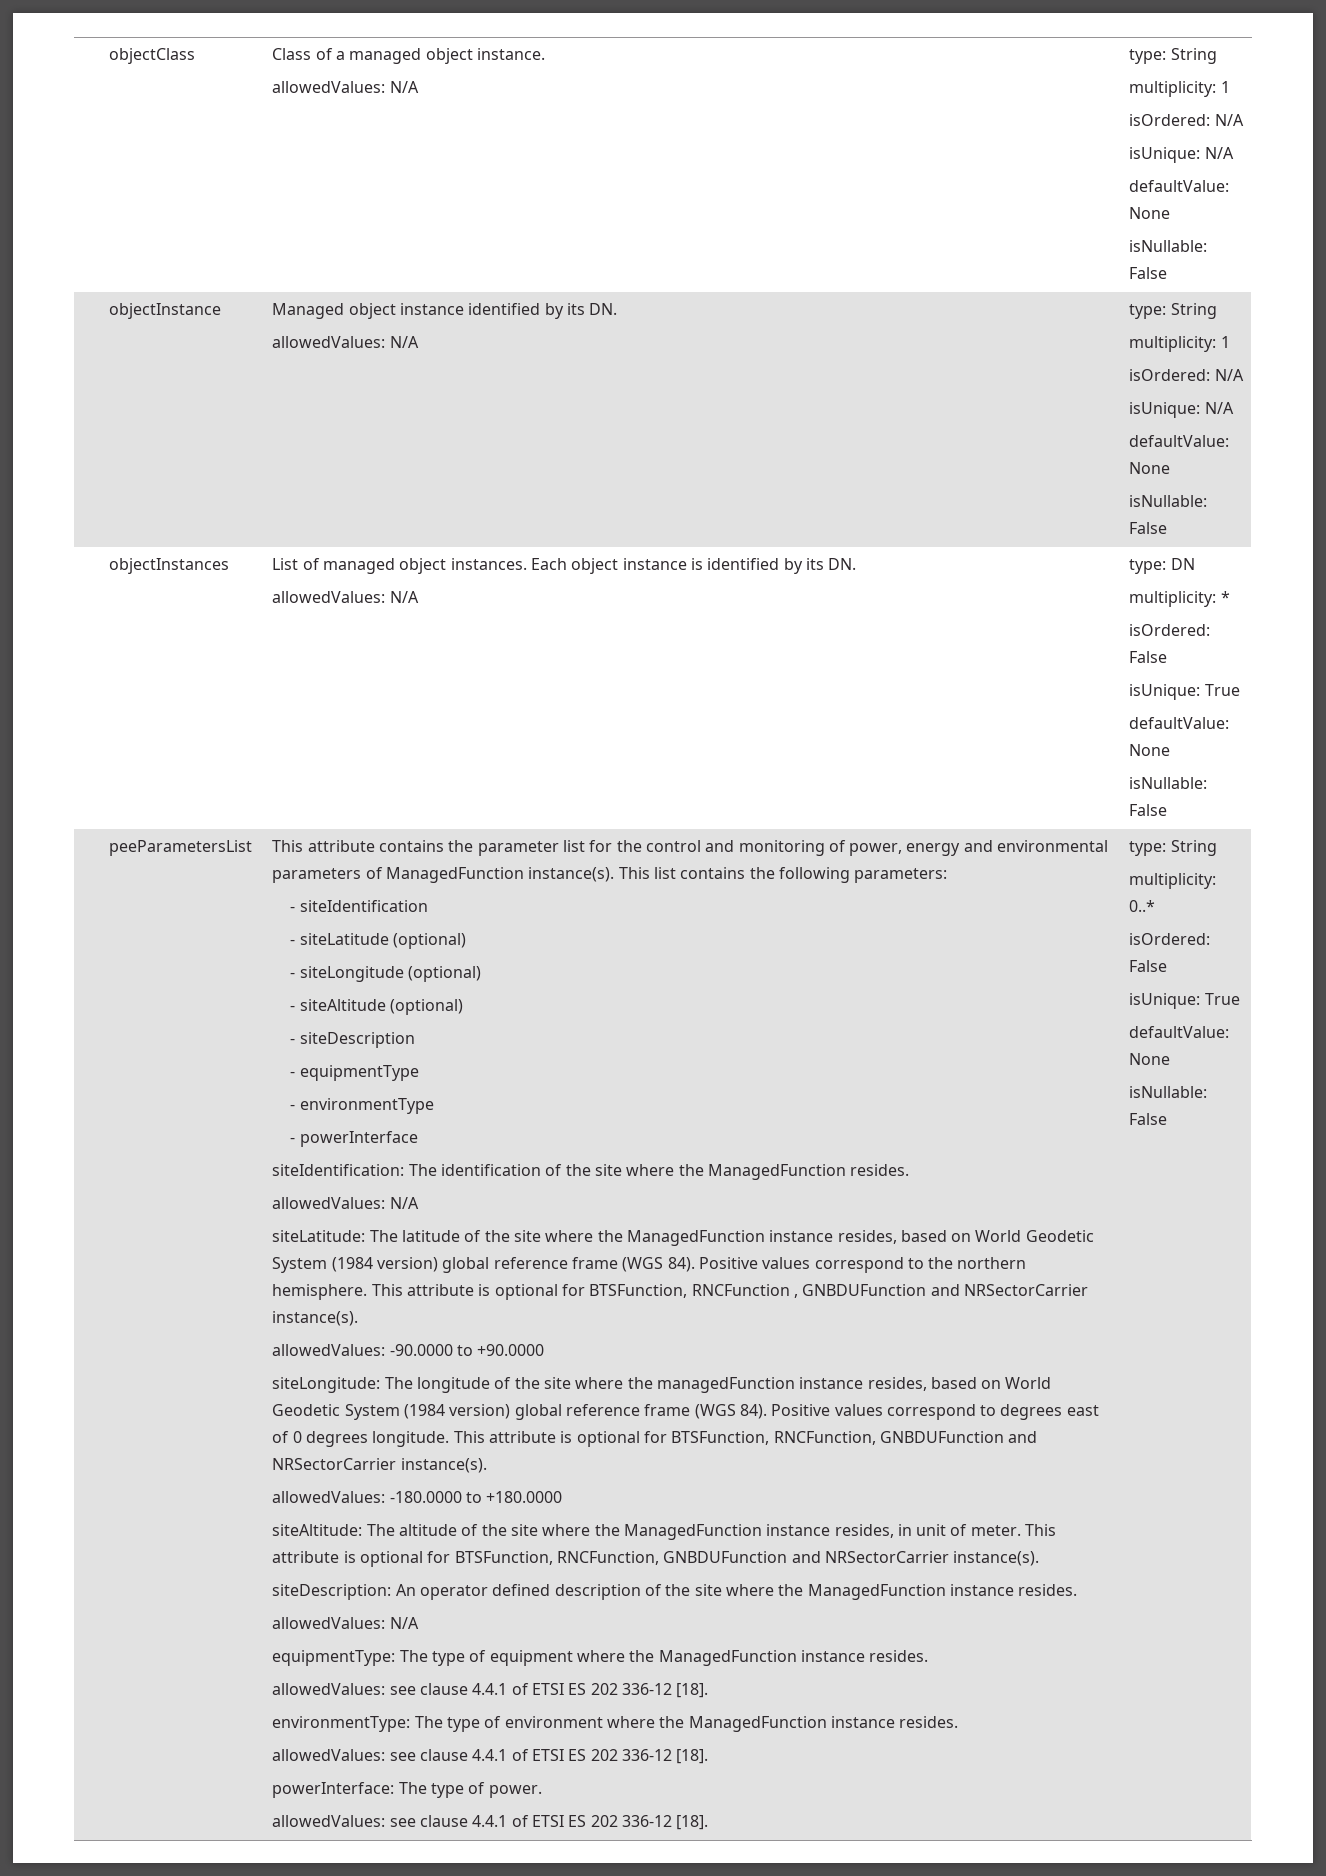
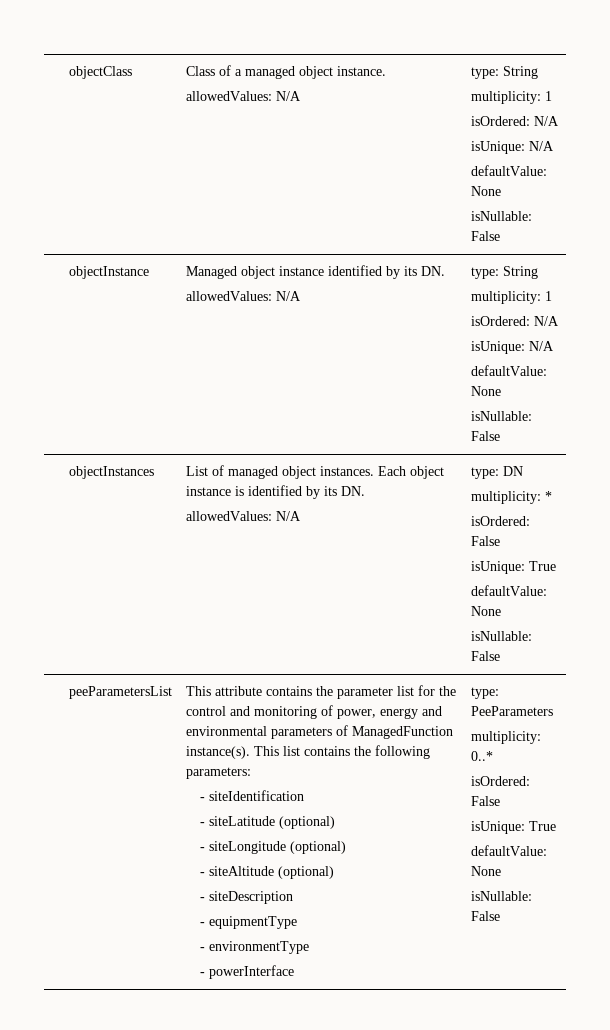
- siteIdentification: The identification of the site where the ManagedFunction resides.
- allowedValues: N/A
- siteLatitude: The latitude of the site where the ManagedFunction instance resides, based on World Geodetic System (1984 version) global reference frame (WGS 84). Positive values correspond to the northern hemisphere. This attribute is optional for BTSFunction, RNCFunction , GNBDUFunction and NRSectorCarrier instance(s).
- allowedValues: -90.0000 to +90.0000
- siteLongitude: The longitude of the site where the managedFunction instance resides, based on World Geodetic System (1984 version) global reference frame (WGS 84). Positive values correspond to degrees east of 0 degrees longitude. This attribute is optional for BTSFunction, RNCFunction, GNBDUFunction and NRSectorCarrier instance(s).
- allowedValues: -180.0000 to +180.0000
- siteAltitude: The altitude of the site where the ManagedFunction instance resides, in unit of meter. This attribute is optional for BTSFunction, RNCFunction, GNBDUFunction and NRSectorCarrier instance(s).
- siteDescription: An operator defined description of the site where the ManagedFunction instance resides.
- allowedValues: N/A
- equipmentType: The type of equipment where the ManagedFunction instance resides.
- allowedValues: see clause 4.4.1 of ETSI ES 202 336-12 [18].
- environmentType: The type of environment where the ManagedFunction instance resides.
- allowedValues: see clause 4.4.1 of ETSI ES 202 336-12 [18].
- powerInterface: The type of power.
- allowedValues: see clause 4.4.1 of ETSI ES 202 336-12 [18]. | type: String
+ type: PeeParameters

